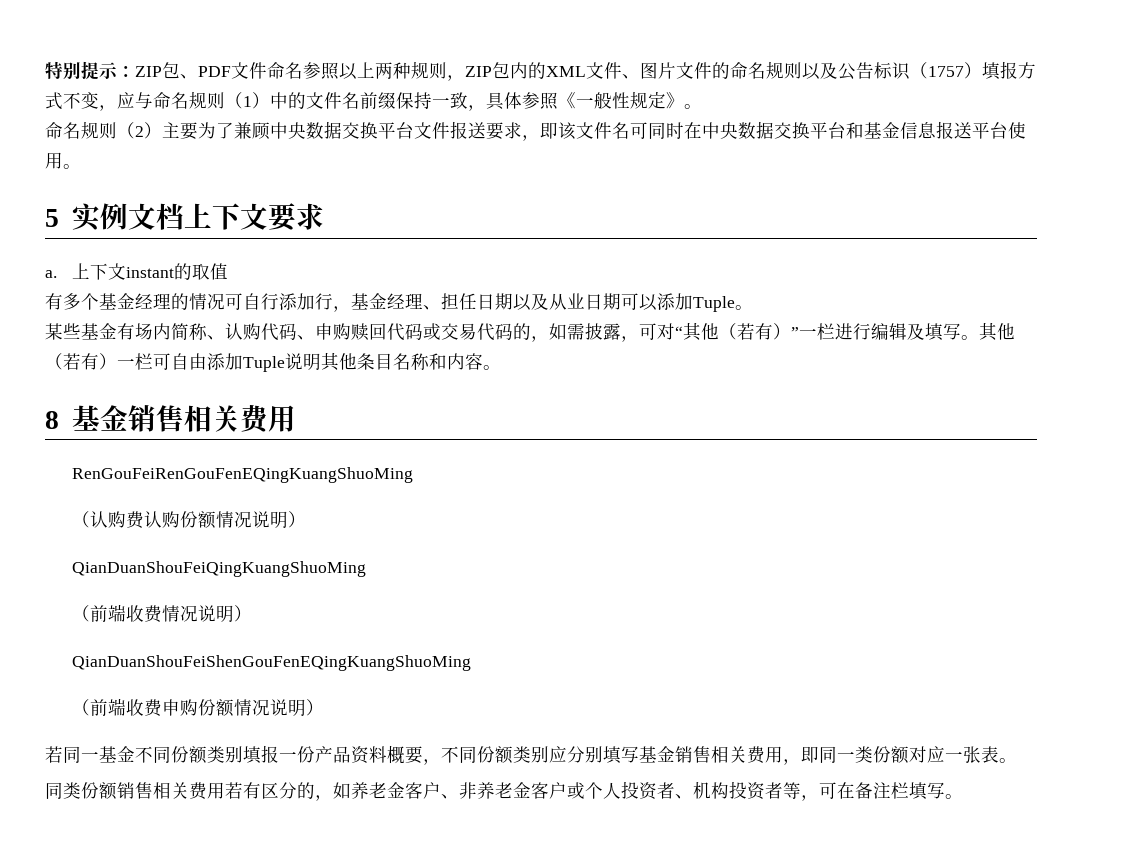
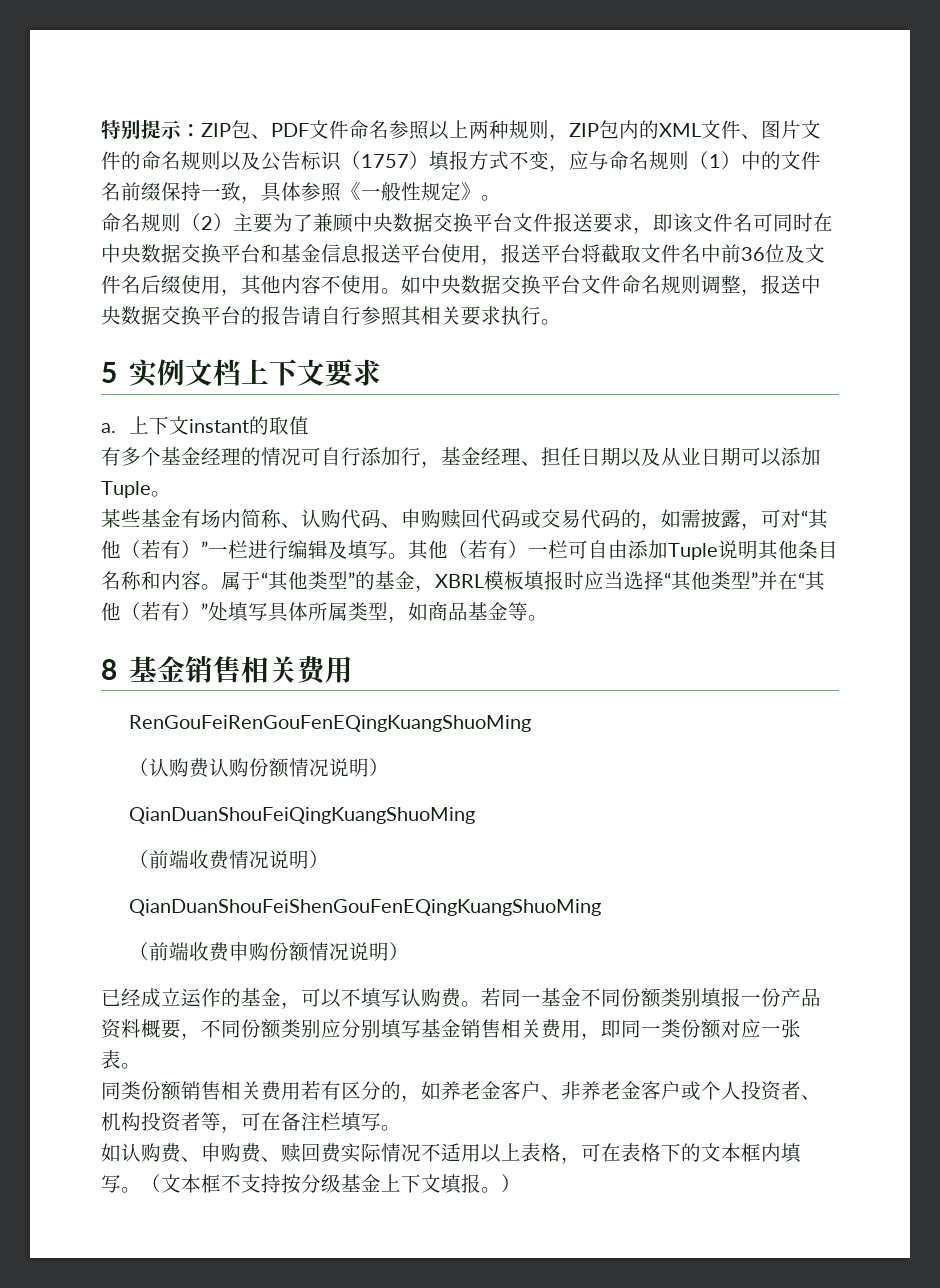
- 命名规则（2）主要为了兼顾中央数据交换平台文件报送要求，即该文件名可同时在中央数据交换平台和基金信息报送平台使用。
+ 命名规则（2）主要为了兼顾中央数据交换平台文件报送要求，即该文件名可同时在中央数据交换平台和基金信息报送平台使用，报送平台将截取文件名中前36位及文件名后缀使用，其他内容不使用。如中央数据交换平台文件命名规则调整，报送中央数据交换平台的报告请自行参照其相关要求执行。
+ 属于“其他类型”的基金，XBRL模板填报时应当选择“其他类型”并在“其他（若有）”处填写具体所属类型，如商品基金等。
+ 已经成立运作的基金，可以不填写认购费。
+ 如认购费、申购费、赎回费实际情况不适用以上表格，可在表格下的文本框内填写。（文本框不支持按分级基金上下文填报。）

